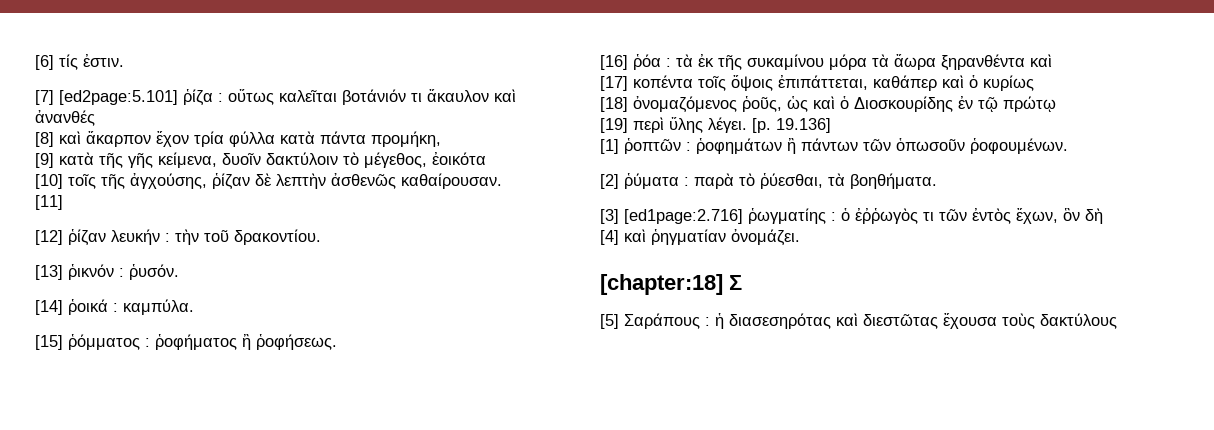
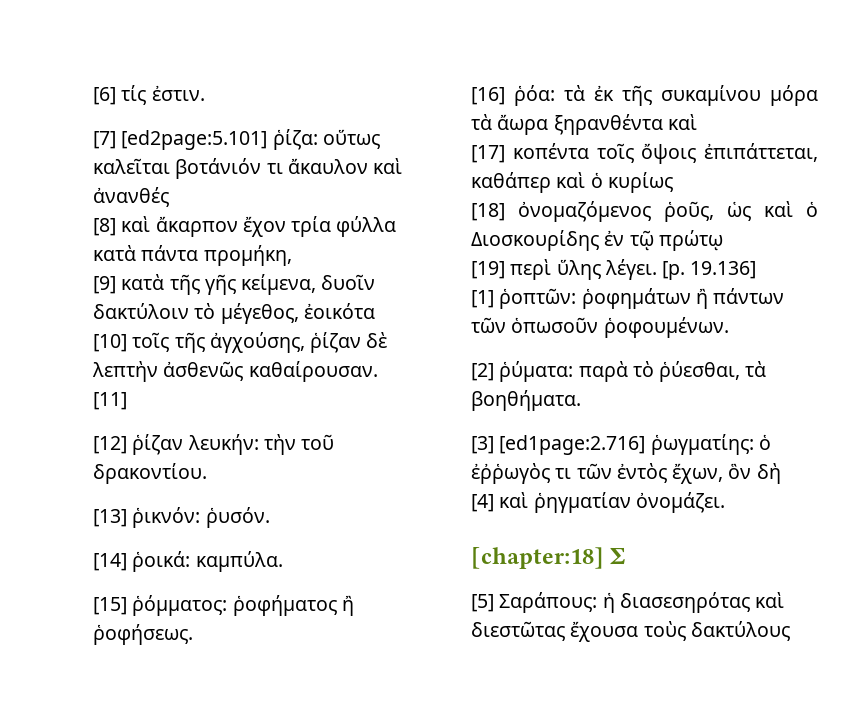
- [7] [ed2page:5.101] ῥίζα : οὕτως καλεῖται βοτάνιόν τι ἄκαυλον καὶ ἀνανθές
+ [7] [ed2page:5.101] ῥίζα: οὕτως καλεῖται βοτάνιόν τι ἄκαυλον καὶ ἀνανθές
- [12] ῥίζαν λευκήν : τὴν τοῦ δρακοντίου.
+ [12] ῥίζαν λευκήν: τὴν τοῦ δρακοντίου.
- [13] ῥικνόν : ῥυσόν.
+ [13] ῥικνόν: ῥυσόν.
- [14] ῥοικά : καμπύλα.
+ [14] ῥοικά: καμπύλα.
- [15] ῥόμματος : ῥοφήματος ἢ ῥοφήσεως.
+ [15] ῥόμματος: ῥοφήματος ἢ ῥοφήσεως.
- [16] ῥόα : τὰ ἐκ τῆς συκαμίνου μόρα τὰ ἄωρα ξηρανθέντα καὶ
+ [16] ῥόα: τὰ ἐκ τῆς συκαμίνου μόρα τὰ ἄωρα ξηρανθέντα καὶ
- [1] ῥοπτῶν : ῥοφημάτων ἢ πάντων τῶν ὁπωσοῦν ῥοφουμένων.
+ [1] ῥοπτῶν: ῥοφημάτων ἢ πάντων τῶν ὁπωσοῦν ῥοφουμένων.
- [2] ῥύματα : παρὰ τὸ ῥύεσθαι, τὰ βοηθήματα.
+ [2] ῥύματα: παρὰ τὸ ῥύεσθαι, τὰ βοηθήματα.
- [3] [ed1page:2.716] ῥωγματίης : ὁ ἐῤῥωγὸς τι τῶν ἐντὸς ἔχων, ὃν δὴ
+ [3] [ed1page:2.716] ῥωγματίης: ὁ ἐῤῥωγὸς τι τῶν ἐντὸς ἔχων, ὃν δὴ
- [5] Σαράπους : ἡ διασεσηρότας καὶ διεστῶτας ἔχουσα τοὺς δακτύλους
+ [5] Σαράπους: ἡ διασεσηρότας καὶ διεστῶτας ἔχουσα τοὺς δακτύλους

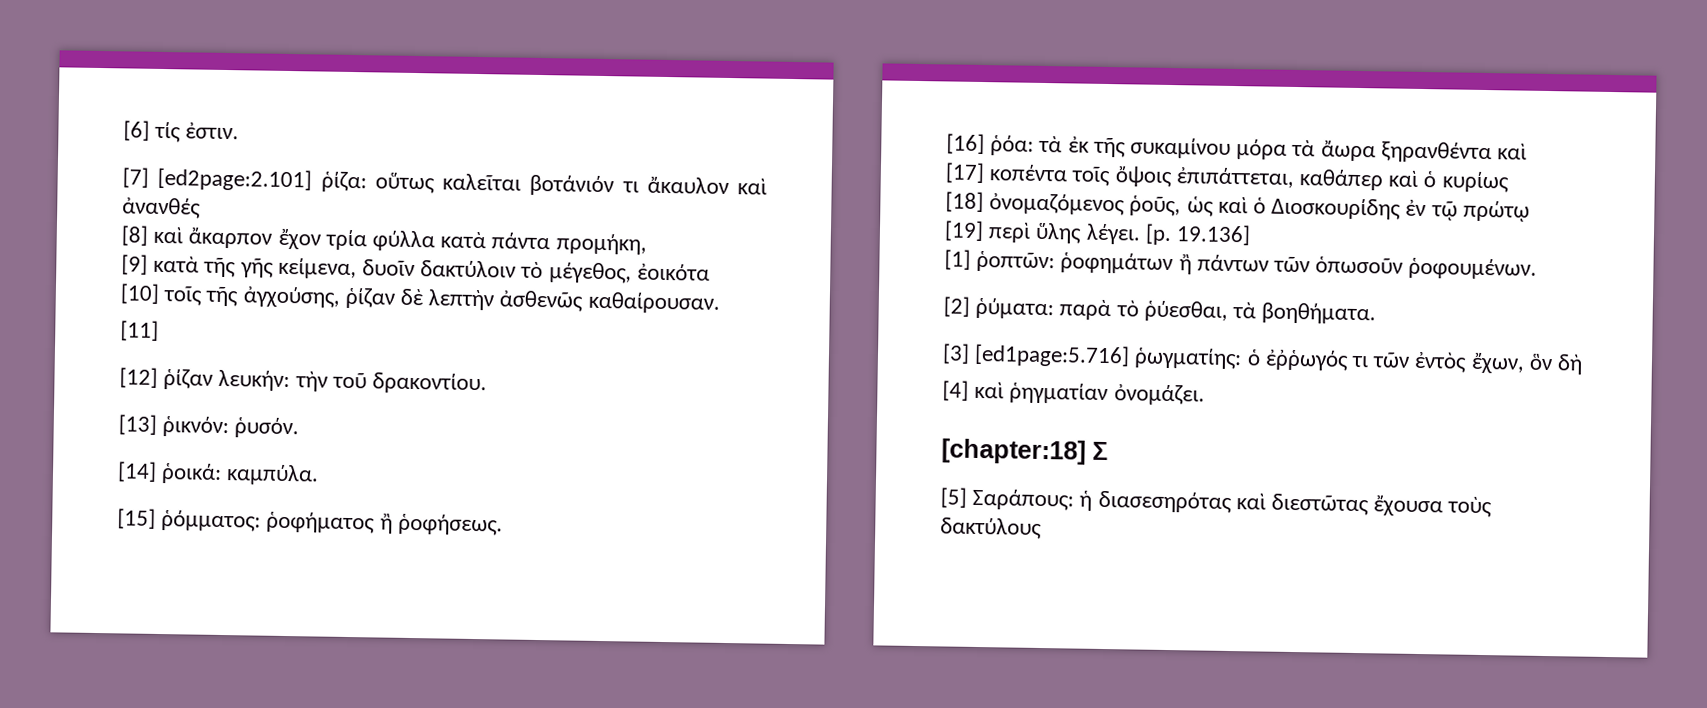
- [7] [ed2page:5.101] ῥίζα: οὕτως καλεῖται βοτάνιόν τι ἄκαυλον καὶ ἀνανθές
+ [7] [ed2page:2.101] ῥίζα: οὕτως καλεῖται βοτάνιόν τι ἄκαυλον καὶ ἀνανθές
- [3] [ed1page:2.716] ῥωγματίης: ὁ ἐῤῥωγὸς τι τῶν ἐντὸς ἔχων, ὃν δὴ
+ [3] [ed1page:5.716] ῥωγματίης: ὁ ἐῤῥωγός τι τῶν ἐντὸς ἔχων, ὃν δὴ

